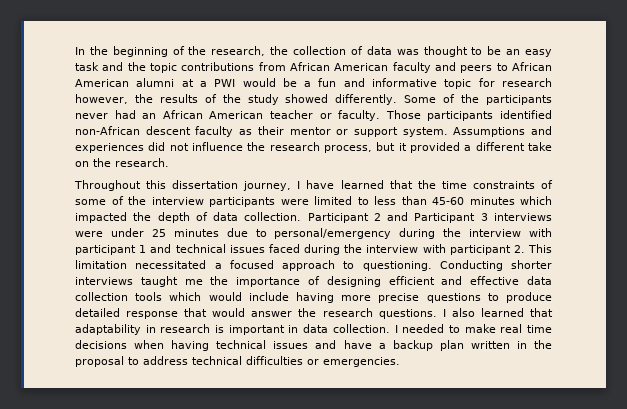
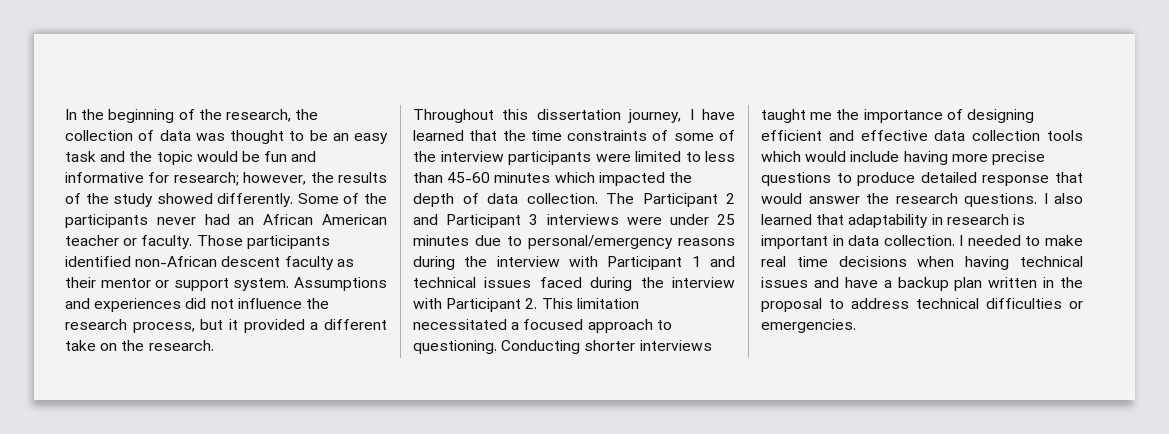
- In the beginning of the research, the collection of data was thought to be an easy task and the topic contributions from African American faculty and peers to African American alumni at a PWI would be a fun and informative topic for research however, the results of the study showed differently.
+ In the beginning of the research, the collection of data was thought to be an easy task and the topic would be fun and informative for research; however, the results of the study showed differently.
- Participant 2 and Participant 3 interviews were under 25 minutes due to personal/emergency during the interview with participant 1 and technical issues faced during the interview with participant 2. This limitation necessitated a focused approach to questioning.
+ The Participant 2 and Participant 3 interviews were under 25 minutes due to personal/emergency reasons during the interview with Participant 1 and technical issues faced during the interview with Participant 2. This limitation necessitated a focused approach to questioning.

